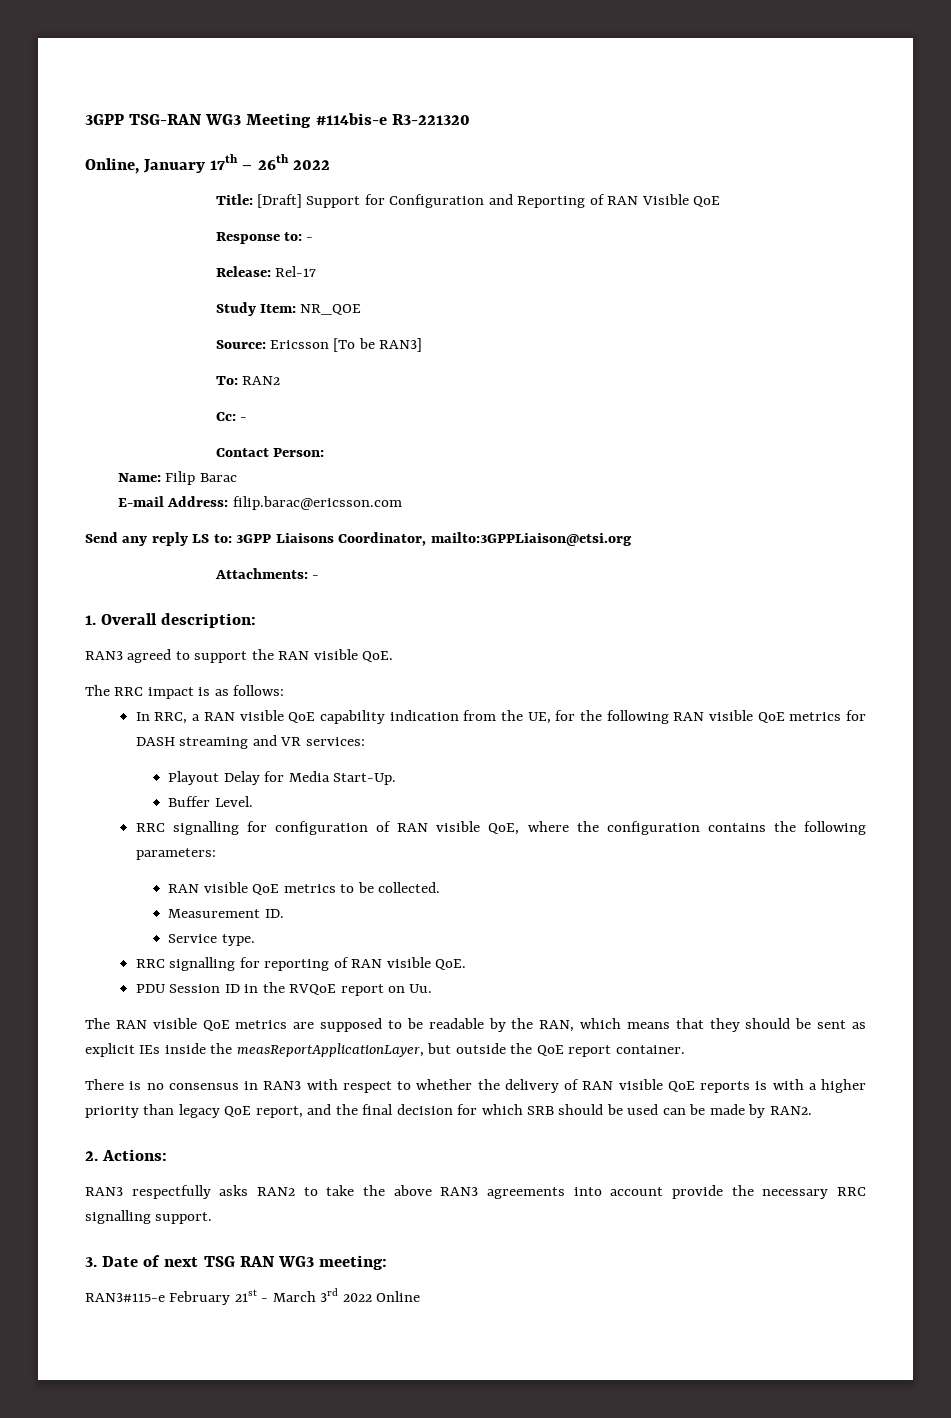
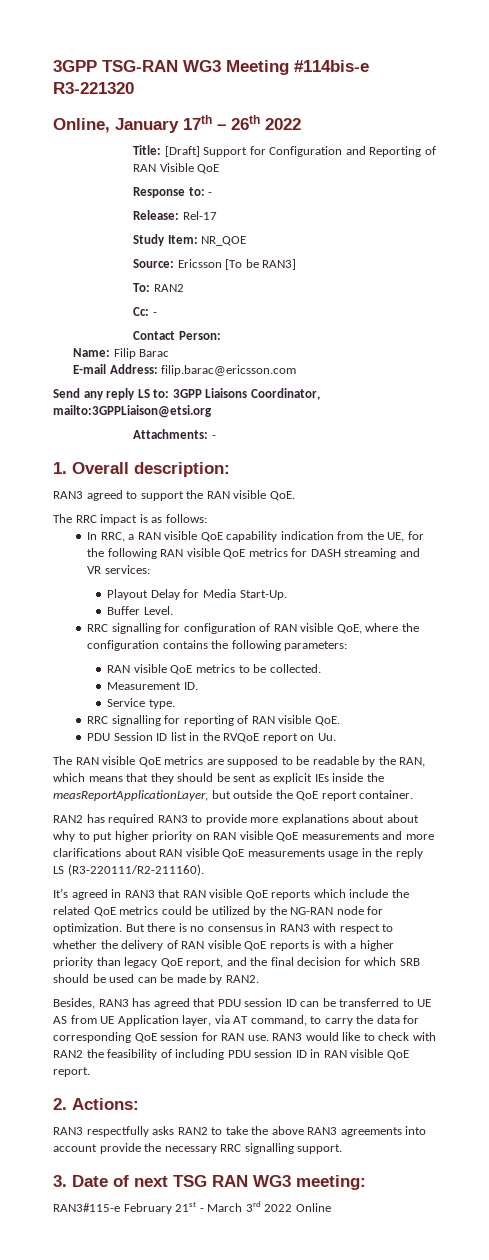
- PDU Session ID in the RVQoE report on Uu.
+ PDU Session ID list in the RVQoE report on Uu.
- There is no consensus in RAN3 with respect to whether the delivery of RAN visible QoE reports is with a higher priority than legacy QoE report, and the final decision for which SRB should be used can be made by RAN2.
+ RAN2 has required RAN3 to provide more explanations about about why to put higher priority on RAN visible QoE measurements and more clarifications about RAN visible QoE measurements usage in the reply LS (R3-220111/R2-211160).
+ It’s agreed in RAN3 that RAN visible QoE reports which include the related QoE metrics could be utilized by the NG-RAN node for optimization. But there is no consensus in RAN3 with respect to whether the delivery of RAN visible QoE reports is with a higher priority than legacy QoE report, and the final decision for which SRB should be used can be made by RAN2.
+ Besides, RAN3 has agreed that PDU session ID can be transferred to UE AS from UE Application layer, via AT command, to carry the data for corresponding QoE session for RAN use. RAN3 would like to check with RAN2 the feasibility of including PDU session ID in RAN visible QoE report.

